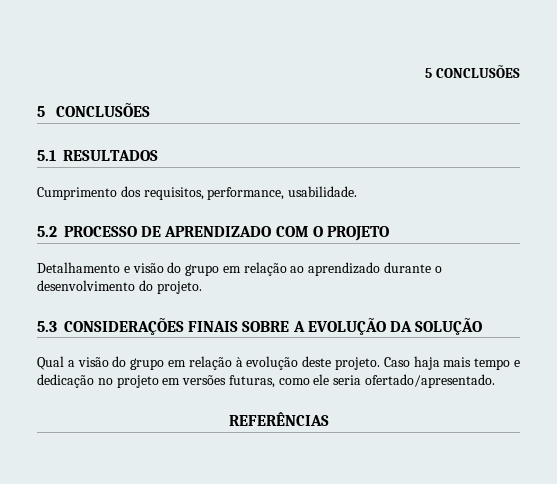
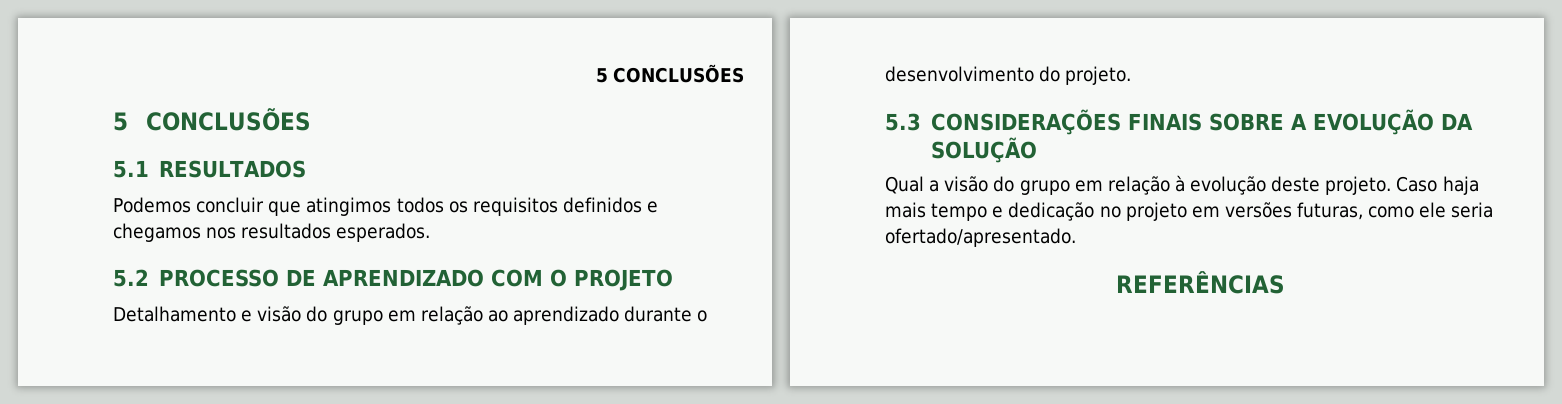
- Cumprimento dos requisitos, performance, usabilidade.
+ Podemos concluir que atingimos todos os requisitos definidos e chegamos nos resultados esperados.

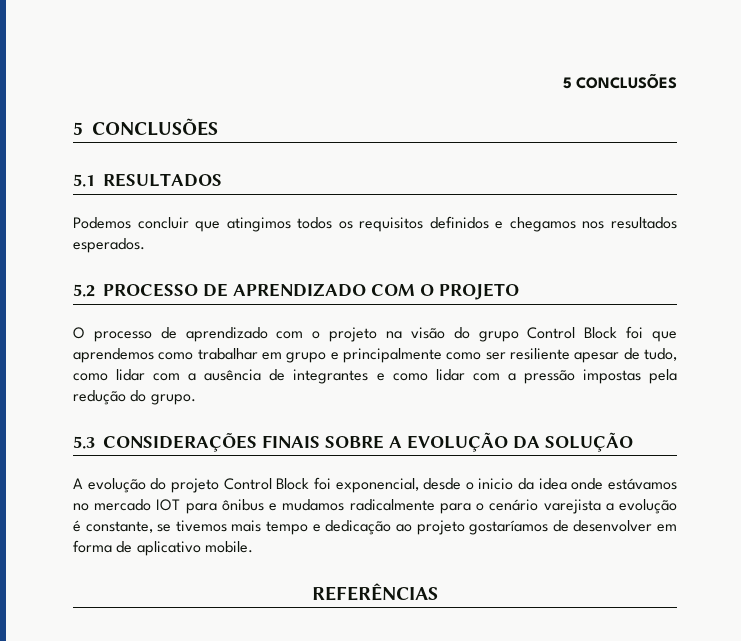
- Detalhamento e visão do grupo em relação ao aprendizado durante o desenvolvimento do projeto.
+ O processo de aprendizado com o projeto na visão do grupo Control Block foi que aprendemos como trabalhar em grupo e principalmente como ser resiliente apesar de tudo, como lidar com a ausência de integrantes e como lidar com a pressão impostas pela redução do grupo.
- Qual a visão do grupo em relação à evolução deste projeto. Caso haja mais tempo e dedicação no projeto em versões futuras, como ele seria ofertado/apresentado.
+ A evolução do projeto Control Block foi exponencial, desde o inicio da idea onde estávamos no mercado IOT para ônibus e mudamos radicalmente para o cenário varejista a evolução é constante, se tivemos mais tempo e dedicação ao projeto gostaríamos de desenvolver em forma de aplicativo mobile.

